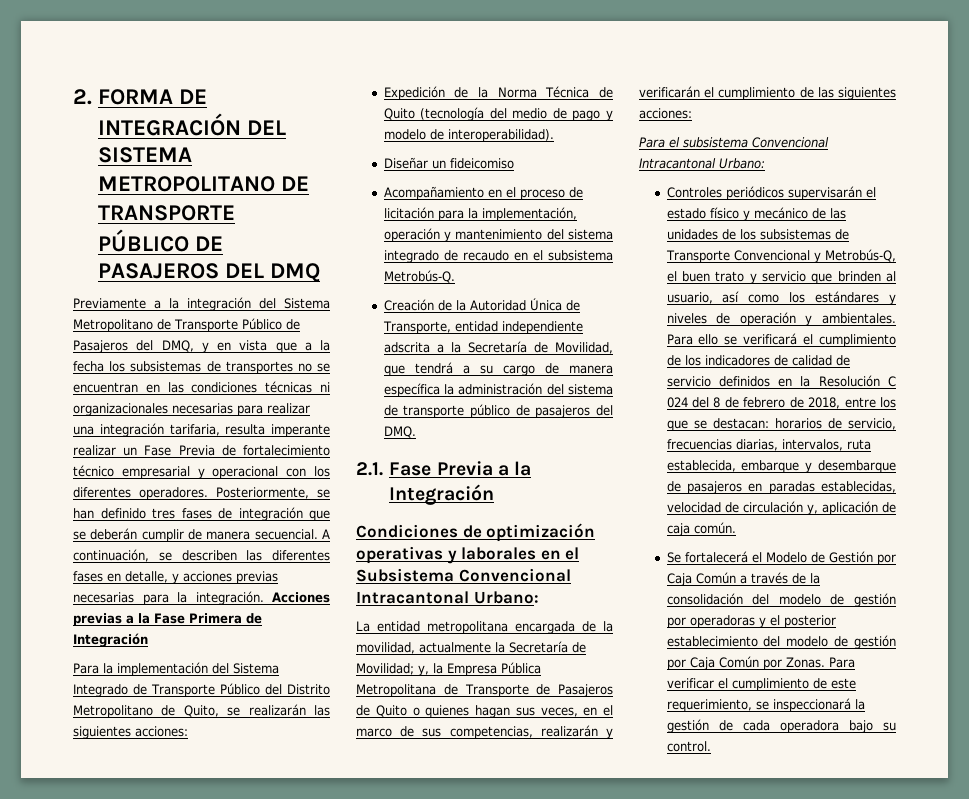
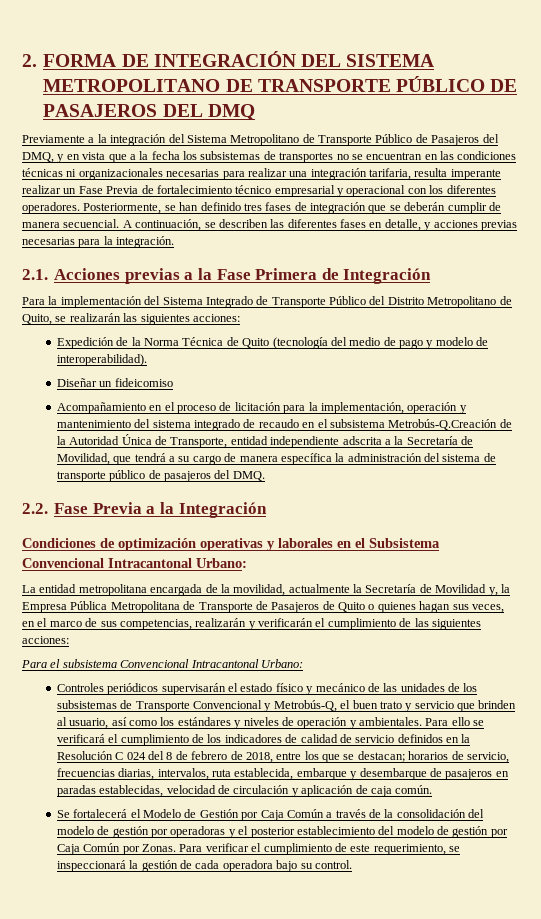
- A continuación, se describen las diferentes fases en detalle, y acciones previas necesarias para la integración. Acciones previas a la Fase Primera de Integración
+ A continuación, se describen las diferentes fases en detalle, y acciones previas necesarias para la integración.
+ 2.1. Acciones previas a la Fase Primera de Integración
- Acompañamiento en el proceso de licitación para la implementación, operación y mantenimiento del sistema integrado de recaudo en el subsistema Metrobús-Q.
- Creación de la Autoridad Única de Transporte, entidad independiente adscrita a la Secretaría de Movilidad, que tendrá a su cargo de manera específica la administración del sistema de transporte público de pasajeros del DMQ.
+ Acompañamiento en el proceso de licitación para la implementación, operación y mantenimiento del sistema integrado de recaudo en el subsistema Metrobús-Q.Creación de la Autoridad Única de Transporte, entidad independiente adscrita a la Secretaría de Movilidad, que tendrá a su cargo de manera específica la administración del sistema de transporte público de pasajeros del DMQ.
- 2.1. Fase Previa a la Integración
+ 2.2. Fase Previa a la Integración
- La entidad metropolitana encargada de la movilidad, actualmente la Secretaría de Movilidad; y, la Empresa Pública Metropolitana de Transporte de Pasajeros de Quito o quienes hagan sus veces, en el marco de sus competencias, realizarán y verificarán el cumplimiento de las siguientes acciones:
+ La entidad metropolitana encargada de la movilidad, actualmente la Secretaría de Movilidad y, la Empresa Pública Metropolitana de Transporte de Pasajeros de Quito o quienes hagan sus veces, en el marco de sus competencias, realizarán y verificarán el cumplimiento de las siguientes acciones:
- Para ello se verificará el cumplimiento de los indicadores de calidad de servicio definidos en la Resolución C 024 del 8 de febrero de 2018, entre los que se destacan: horarios de servicio, frecuencias diarias, intervalos, ruta establecida, embarque y desembarque de pasajeros en paradas establecidas, velocidad de circulación y, aplicación de caja común.
+ Para ello se verificará el cumplimiento de los indicadores de calidad de servicio definidos en la Resolución C 024 del 8 de febrero de 2018, entre los que se destacan; horarios de servicio, frecuencias diarias, intervalos, ruta establecida, embarque y desembarque de pasajeros en paradas establecidas, velocidad de circulación y aplicación de caja común.

